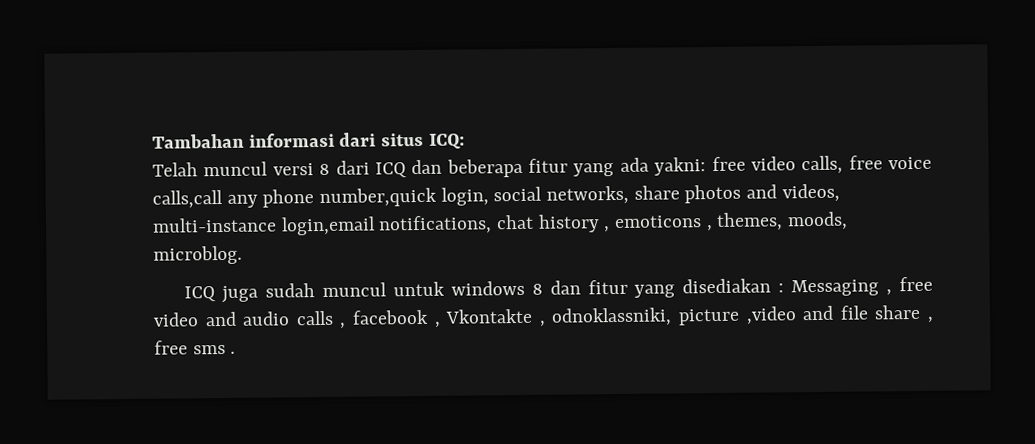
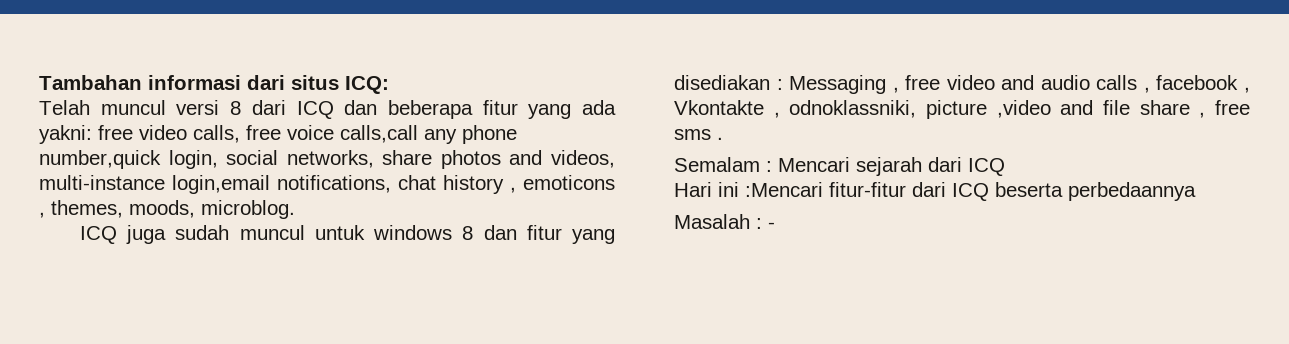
+ Semalam : Mencari sejarah dari ICQ
+ Hari ini :Mencari fitur-fitur dari ICQ beserta perbedaannya
+ Masalah : -

